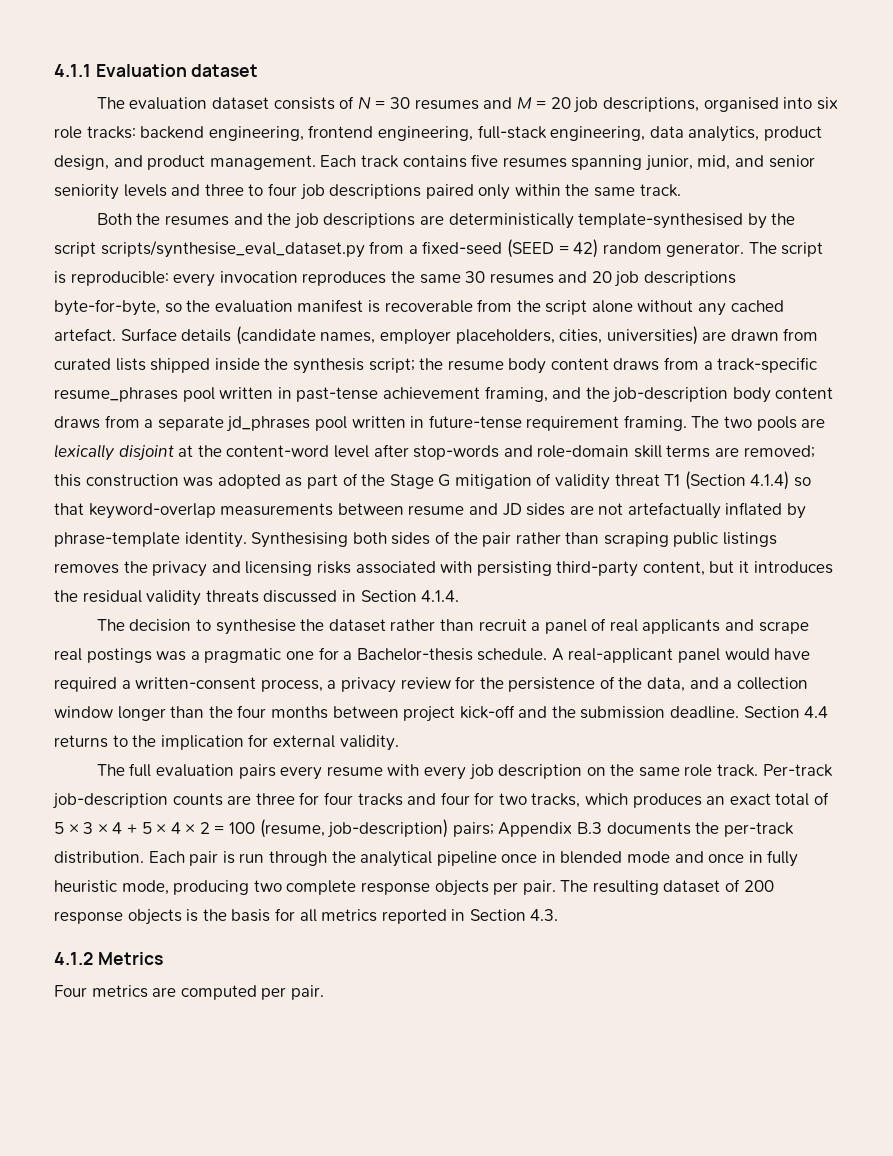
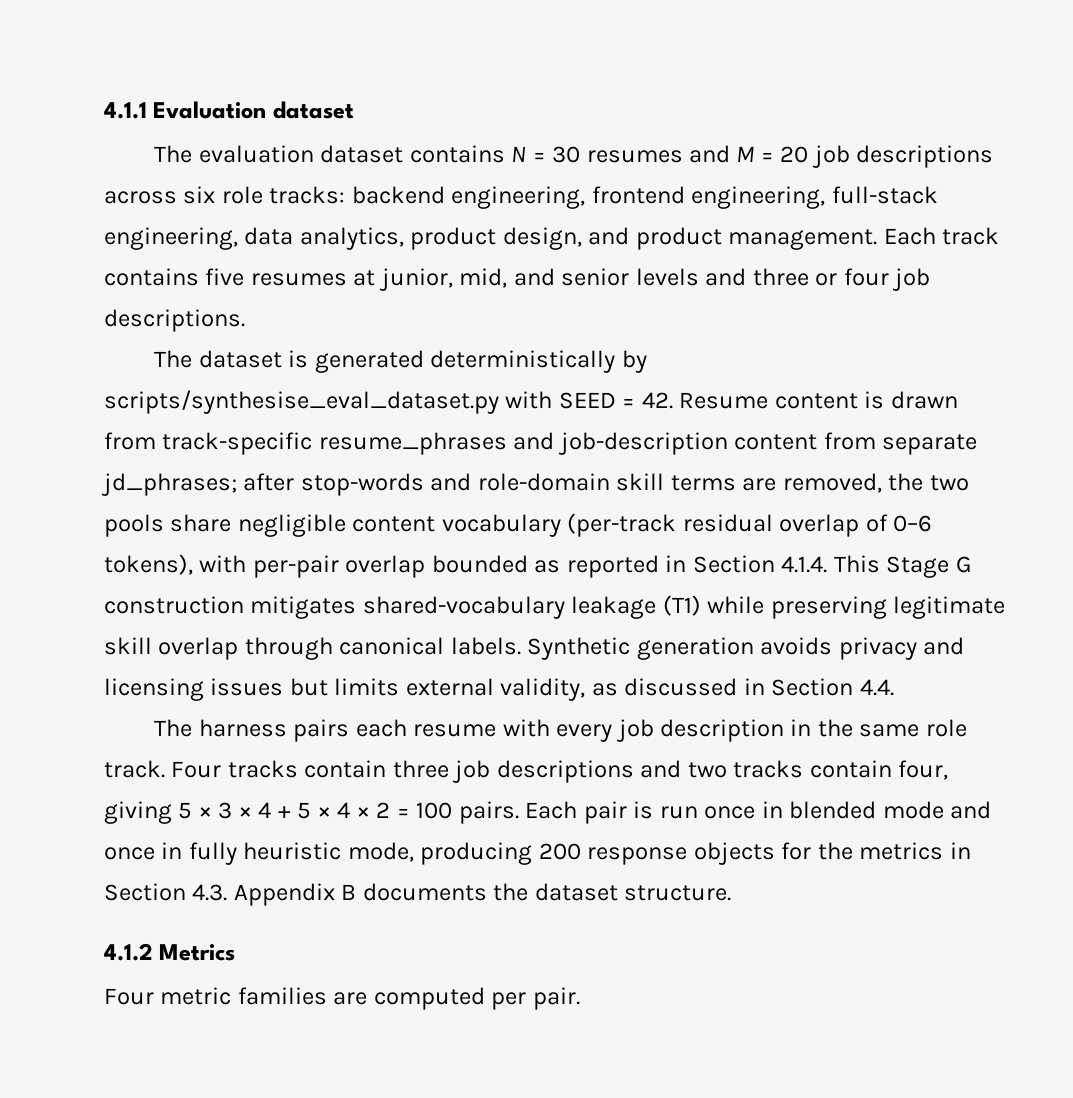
- The evaluation dataset consists of N = 30 resumes and M = 20 job descriptions, organised into six role tracks: backend engineering, frontend engineering, full-stack engineering, data analytics, product design, and product management.
+ The evaluation dataset contains N = 30 resumes and M = 20 job descriptions across six role tracks: backend engineering, frontend engineering, full-stack engineering, data analytics, product design, and product management.
- Each track contains five resumes spanning junior, mid, and senior seniority levels and three to four job descriptions paired only within the same track.
- Both the resumes and the job descriptions are deterministically template-synthesised by the script scripts/synthesise_eval_dataset.py from a fixed-seed (SEED = 42) random generator. The script is reproducible: every invocation reproduces the same 30 resumes and 20 job descriptions byte-for-byte, so the evaluation manifest is recoverable from the script alone without any cached artefact. Surface details (candidate names, employer placeholders, cities, universities) are drawn from curated lists shipped inside the synthesis script; the resume body content draws from a track-specific resume_phrases pool written in past-tense achievement framing, and the job-description body content draws from a separate jd_phrases pool written in future-tense requirement framing. The two pools are lexically disjoint at the content-word level after stop-words and role-domain skill terms are removed; this construction was adopted as part of the Stage G mitigation of validity threat T1 (Section 4.1.4) so that keyword-overlap measurements between resume and JD sides are not artefactually inflated by phrase-template identity. Synthesising both sides of the pair rather than scraping public listings removes the privacy and licensing risks associated with persisting third-party content, but it introduces the residual validity threats discussed in Section 4.1.4.
- The decision to synthesise the dataset rather than recruit a panel of real applicants and scrape real postings was a pragmatic one for a Bachelor-thesis schedule. A real-applicant panel would have required a written-consent process, a privacy review for the persistence of the data, and a collection window longer than the four months between project kick-off and the submission deadline. Section 4.4 returns to the implication for external validity.
- The full evaluation pairs every resume with every job description on the same role track.
+ Each track contains five resumes at junior, mid, and senior levels and three or four job descriptions.
+ The dataset is generated deterministically by scripts/synthesise_eval_dataset.py with SEED = 42. Resume content is drawn from track-specific resume_phrases and job-description content from separate jd_phrases; after stop-words and role-domain skill terms are removed, the two pools share negligible content vocabulary (per-track residual overlap of 0–6 tokens), with per-pair overlap bounded as reported in Section 4.1.4. This Stage G construction mitigates shared-vocabulary leakage (T1) while preserving legitimate skill overlap through canonical labels. Synthetic generation avoids privacy and licensing issues but limits external validity, as discussed in Section 4.4.
+ The harness pairs each resume with every job description in the same role track.
- Per-track job-description counts are three for four tracks and four for two tracks, which produces an exact total of 5 × 3 × 4 + 5 × 4 × 2 = 100 (resume, job-description) pairs; Appendix B.3 documents the per-track distribution. Each pair is run through the analytical pipeline once in blended mode and once in fully heuristic mode, producing two complete response objects per pair. The resulting dataset of 200 response objects is the basis for all metrics reported in Section 4.3.
+ Four tracks contain three job descriptions and two tracks contain four, giving 5 × 3 × 4 + 5 × 4 × 2 = 100 pairs. Each pair is run once in blended mode and once in fully heuristic mode, producing 200 response objects for the metrics in Section 4.3. Appendix B documents the dataset structure.
- Four metrics are computed per pair.
+ Four metric families are computed per pair.

